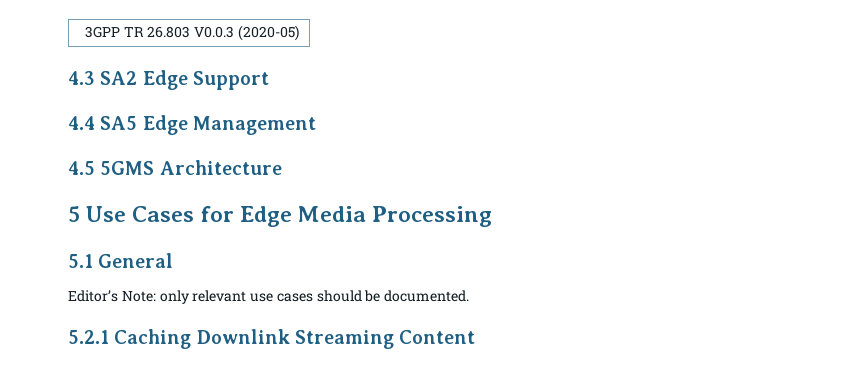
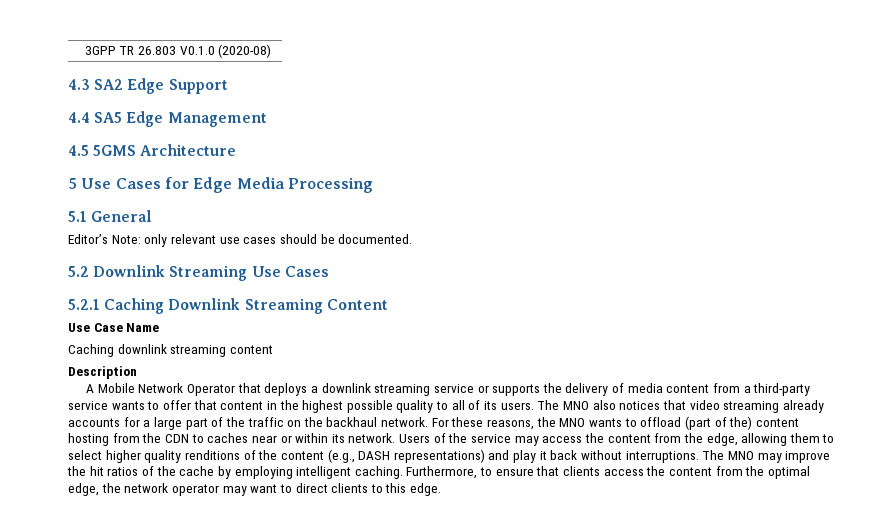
- 3GPP TR 26.803 V0.0.3 (2020-05)
+ 3GPP TR 26.803 V0.1.0 (2020-08)
+ 5.2 Downlink Streaming Use Cases
+ Use Case Name
+ Caching downlink streaming content
+ Description
+ A Mobile Network Operator that deploys a downlink streaming service or supports the delivery of media content from a third-party service wants to offer that content in the highest possible quality to all of its users. The MNO also notices that video streaming already accounts for a large part of the traffic on the backhaul network. For these reasons, the MNO wants to offload (part of the) content hosting from the CDN to caches near or within its network. Users of the service may access the content from the edge, allowing them to select higher quality renditions of the content (e.g., DASH representations) and play it back without interruptions. The MNO may improve the hit ratios of the cache by employing intelligent caching. Furthermore, to ensure that clients access the content from the optimal edge, the network operator may want to direct clients to this edge.

